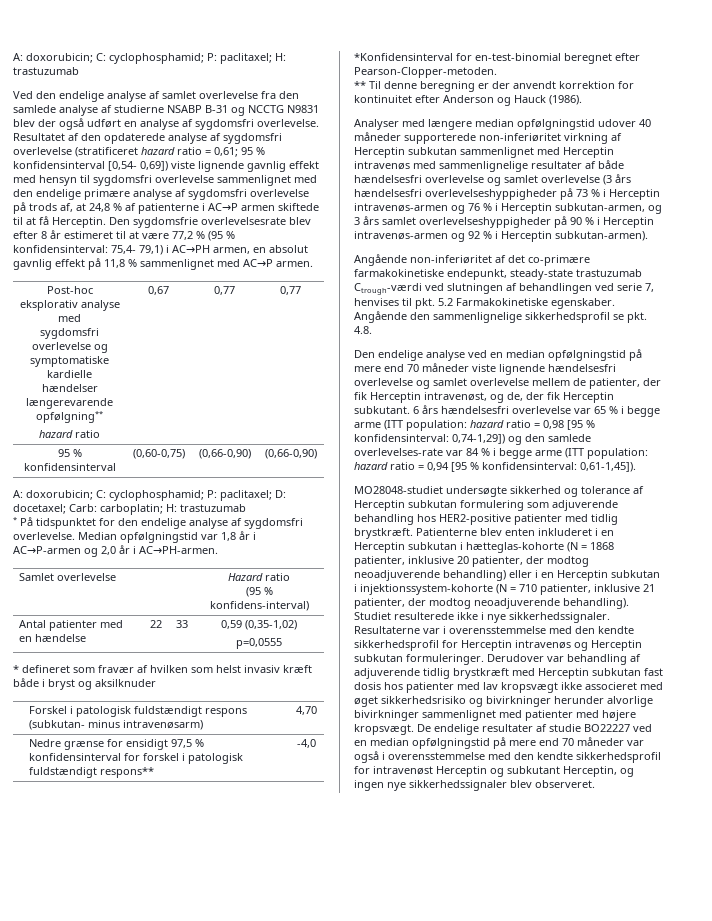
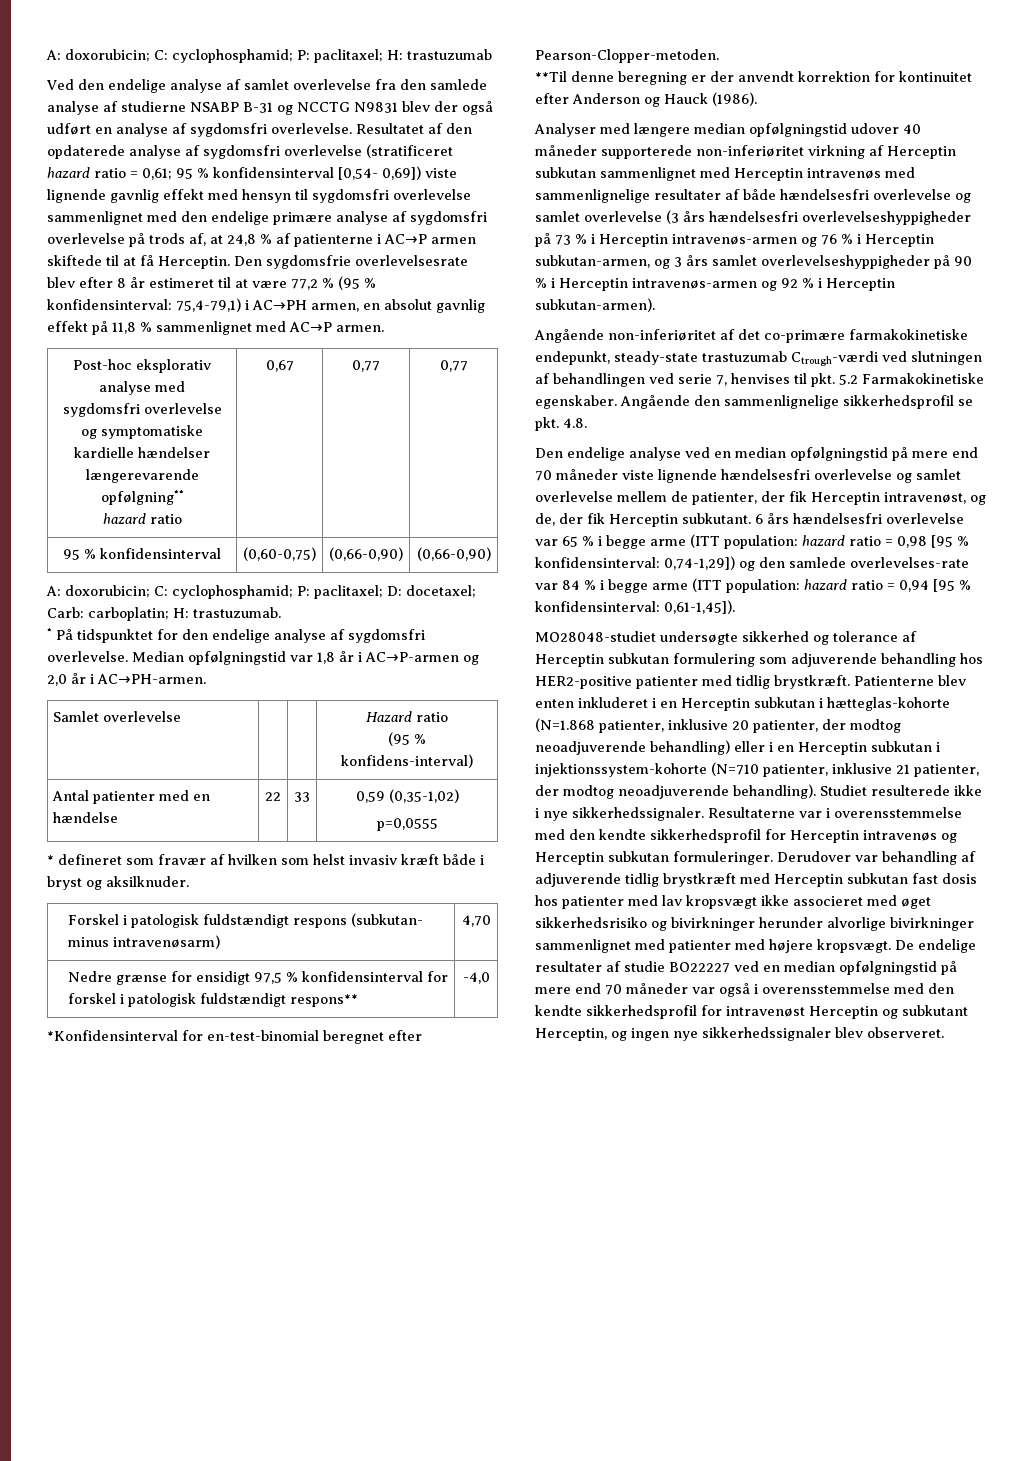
- Den sygdomsfrie overlevelsesrate blev efter 8 år estimeret til at være 77,2 % (95 % konfidensinterval: 75,4- 79,1) i AC→PH armen, en absolut gavnlig effekt på 11,8 % sammenlignet med AC→P armen.
+ Den sygdomsfrie overlevelsesrate blev efter 8 år estimeret til at være 77,2 % (95 % konfidensinterval: 75,4-79,1) i AC→PH armen, en absolut gavnlig effekt på 11,8 % sammenlignet med AC→P armen.
- A: doxorubicin; C: cyclophosphamid; P: paclitaxel; D: docetaxel; Carb: carboplatin; H: trastuzumab
+ A: doxorubicin; C: cyclophosphamid; P: paclitaxel; D: docetaxel; Carb: carboplatin; H: trastuzumab.
- * defineret som fravær af hvilken som helst invasiv kræft både i bryst og aksilknuder
+ * defineret som fravær af hvilken som helst invasiv kræft både i bryst og aksilknuder.
- ** Til denne beregning er der anvendt korrektion for kontinuitet efter Anderson og Hauck (1986).
+ **Til denne beregning er der anvendt korrektion for kontinuitet efter Anderson og Hauck (1986).
- Patienterne blev enten inkluderet i en Herceptin subkutan i hætteglas-kohorte (N = 1868 patienter, inklusive 20 patienter, der modtog neoadjuverende behandling) eller i en Herceptin subkutan i injektionssystem-kohorte (N = 710 patienter, inklusive 21 patienter, der modtog neoadjuverende behandling).
+ Patienterne blev enten inkluderet i en Herceptin subkutan i hætteglas-kohorte (N=1.868 patienter, inklusive 20 patienter, der modtog neoadjuverende behandling) eller i en Herceptin subkutan i injektionssystem-kohorte (N=710 patienter, inklusive 21 patienter, der modtog neoadjuverende behandling).

